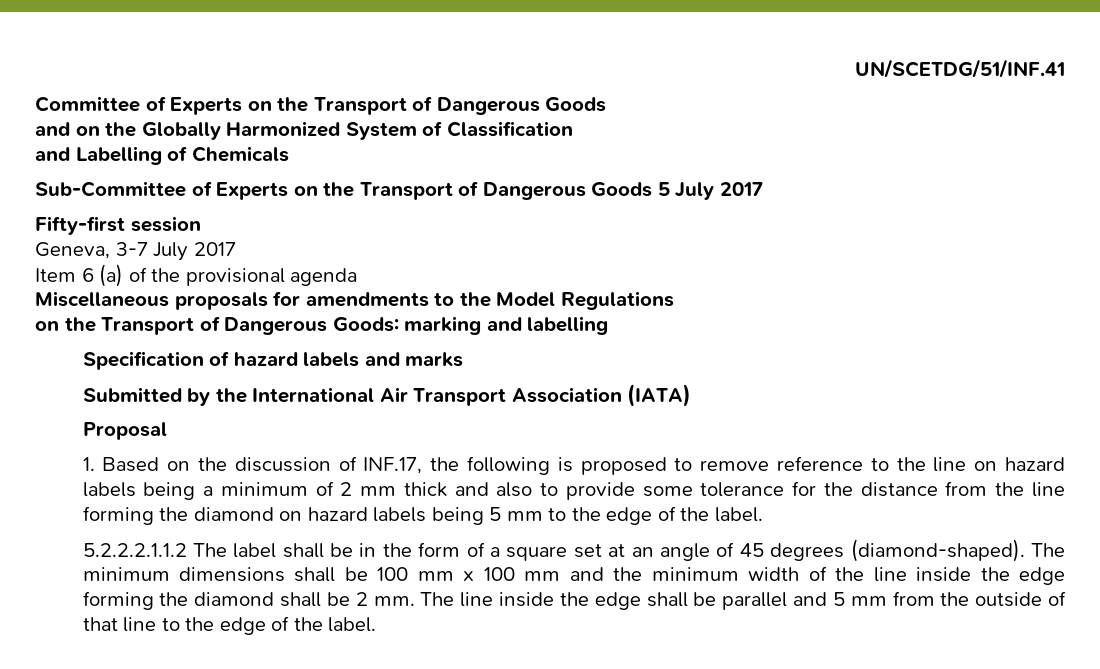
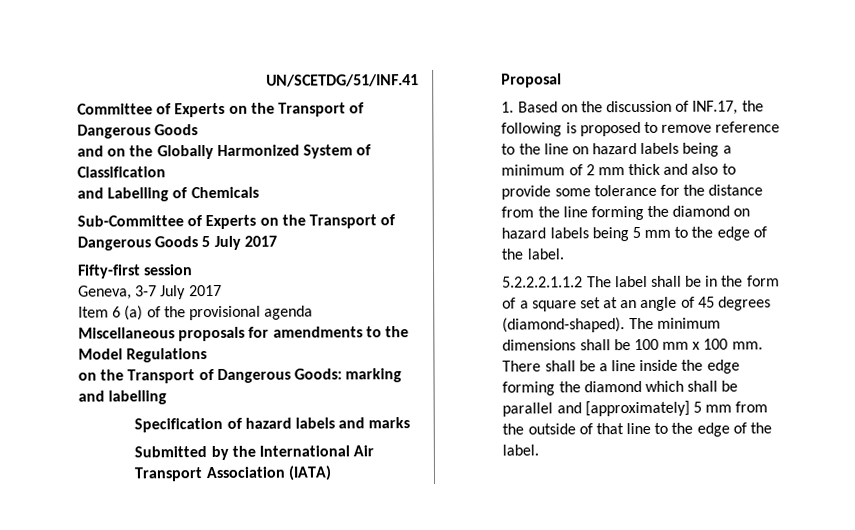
- The minimum dimensions shall be 100 mm x 100 mm and the minimum width of the line inside the edge forming the diamond shall be 2 mm. The line inside the edge shall be parallel and 5 mm from the outside of that line to the edge of the label.
+ The minimum dimensions shall be 100 mm x 100 mm. There shall be a line inside the edge forming the diamond which shall be parallel and [approximately] 5 mm from the outside of that line to the edge of the label.

